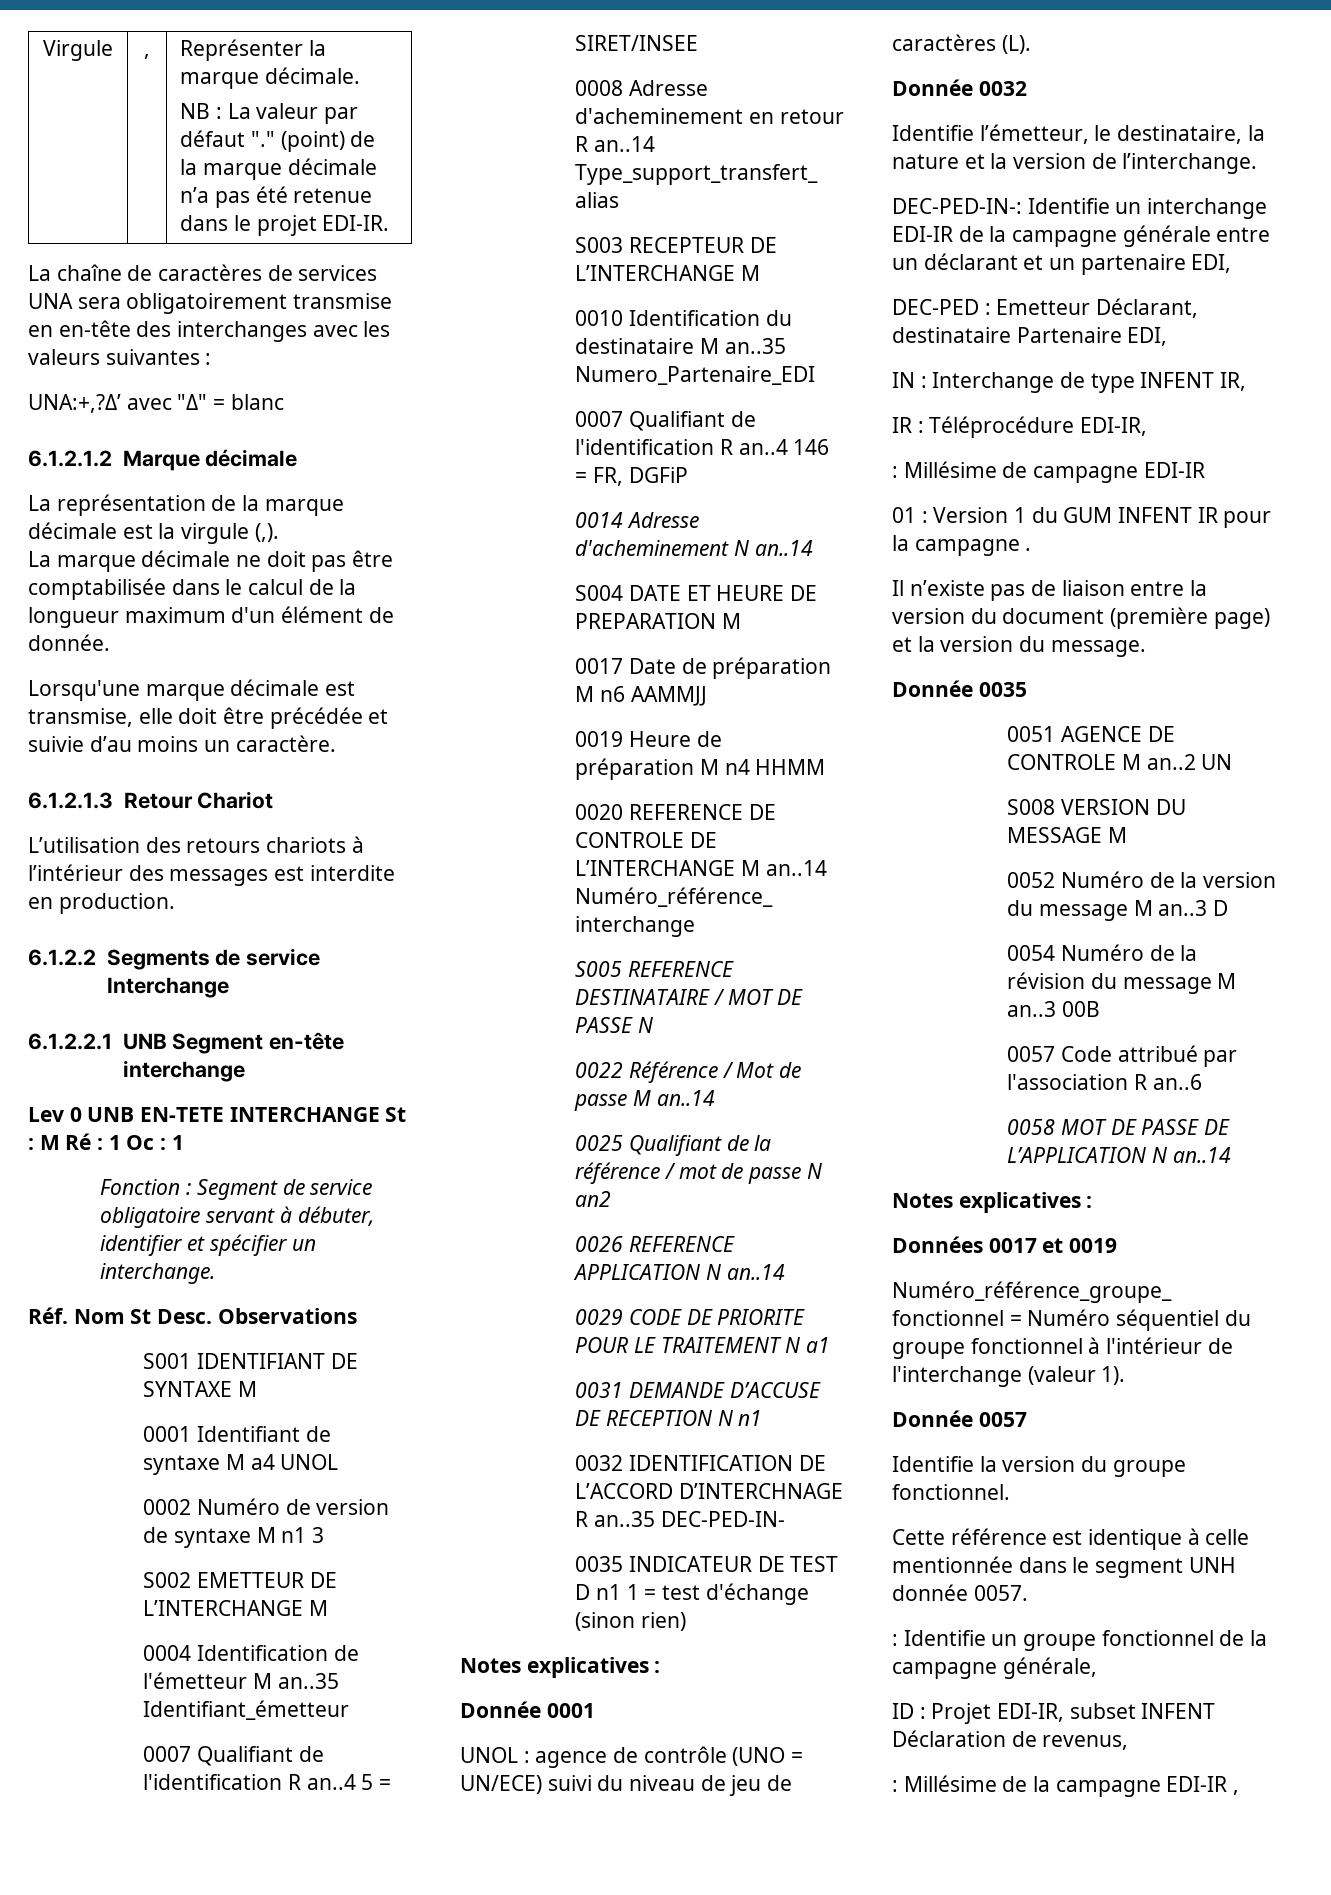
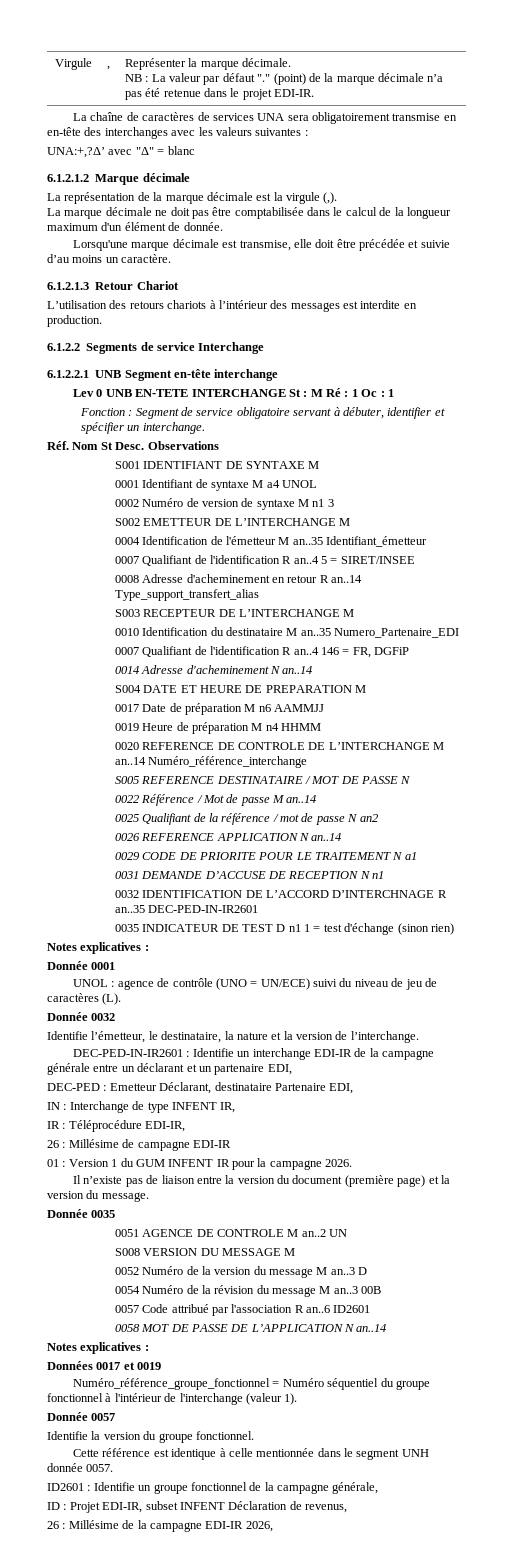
- 0032 IDENTIFICATION DE L’ACCORD D’INTERCHNAGE R an..35 DEC-PED-IN-
+ 0032 IDENTIFICATION DE L’ACCORD D’INTERCHNAGE R an..35 DEC-PED-IN-IR2601
- DEC-PED-IN-: Identifie un interchange EDI-IR de la campagne générale entre un déclarant et un partenaire EDI,
+ DEC-PED-IN-IR2601 : Identifie un interchange EDI-IR de la campagne générale entre un déclarant et un partenaire EDI,
- : Millésime de campagne EDI-IR
+ 26 : Millésime de campagne EDI-IR
- 01 : Version 1 du GUM INFENT IR pour la campagne .
+ 01 : Version 1 du GUM INFENT IR pour la campagne 2026.
- 0057 Code attribué par l'association R an..6
+ 0057 Code attribué par l'association R an..6 ID2601
- : Identifie un groupe fonctionnel de la campagne générale,
+ ID2601 : Identifie un groupe fonctionnel de la campagne générale,
- : Millésime de la campagne EDI-IR ,
+ 26 : Millésime de la campagne EDI-IR 2026,

